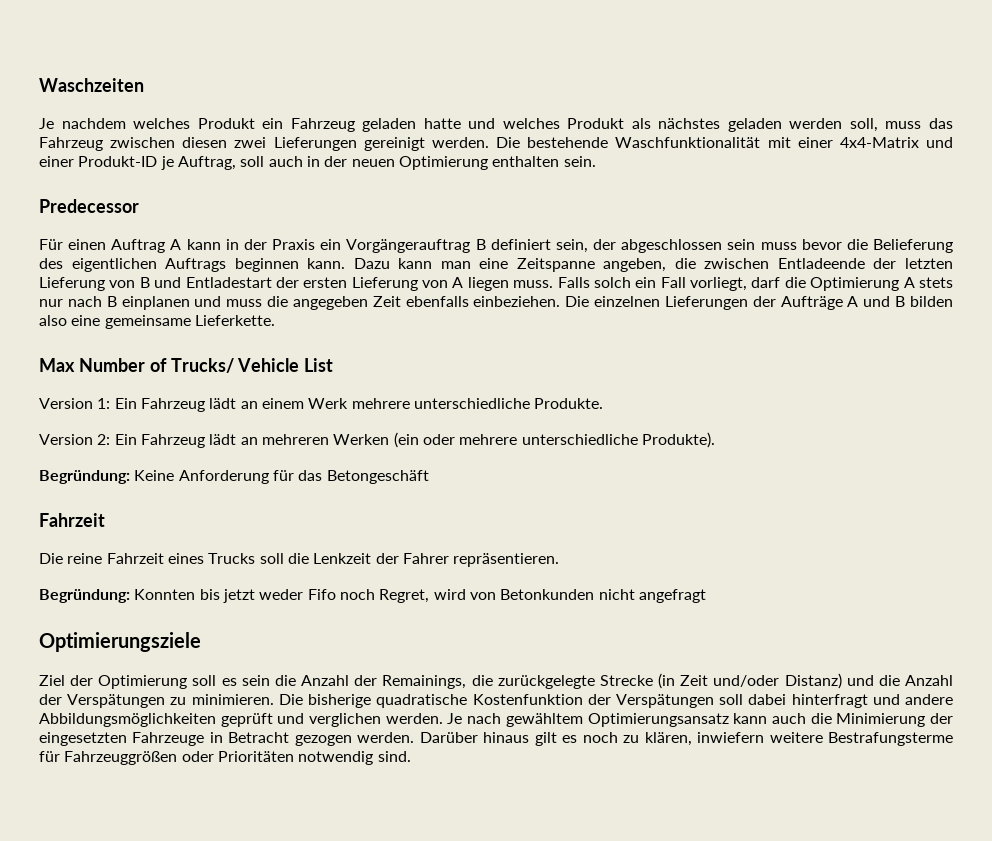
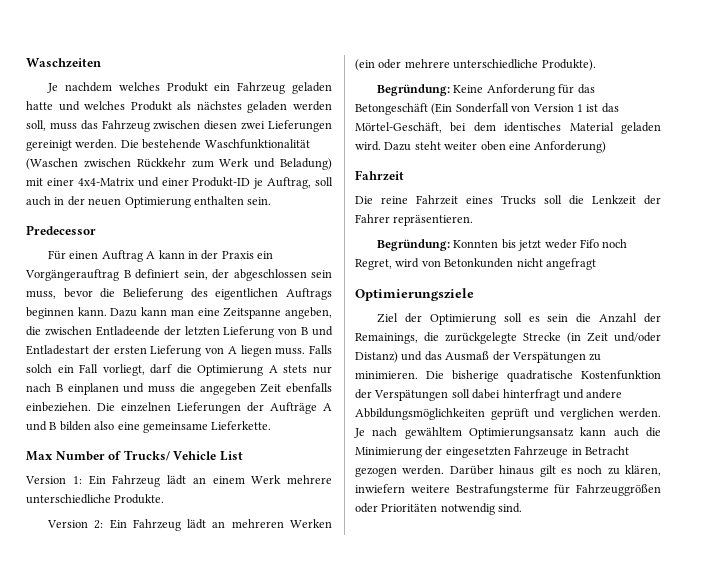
- Die bestehende Waschfunktionalität mit einer 4x4-Matrix und einer Produkt-ID je Auftrag, soll auch in der neuen Optimierung enthalten sein.
+ Die bestehende Waschfunktionalität (Waschen zwischen Rückkehr zum Werk und Beladung) mit einer 4x4-Matrix und einer Produkt-ID je Auftrag, soll auch in der neuen Optimierung enthalten sein.
- Für einen Auftrag A kann in der Praxis ein Vorgängerauftrag B definiert sein, der abgeschlossen sein muss bevor die Belieferung des eigentlichen Auftrags beginnen kann.
+ Für einen Auftrag A kann in der Praxis ein Vorgängerauftrag B definiert sein, der abgeschlossen sein muss, bevor die Belieferung des eigentlichen Auftrags beginnen kann.
- Begründung: Keine Anforderung für das Betongeschäft
+ Begründung: Keine Anforderung für das Betongeschäft (Ein Sonderfall von Version 1 ist das Mörtel-Geschäft, bei dem identisches Material geladen wird. Dazu steht weiter oben eine Anforderung)
- Ziel der Optimierung soll es sein die Anzahl der Remainings, die zurückgelegte Strecke (in Zeit und/oder Distanz) und die Anzahl der Verspätungen zu minimieren.
+ Ziel der Optimierung soll es sein die Anzahl der Remainings, die zurückgelegte Strecke (in Zeit und/oder Distanz) und das Ausmaß der Verspätungen zu minimieren.

